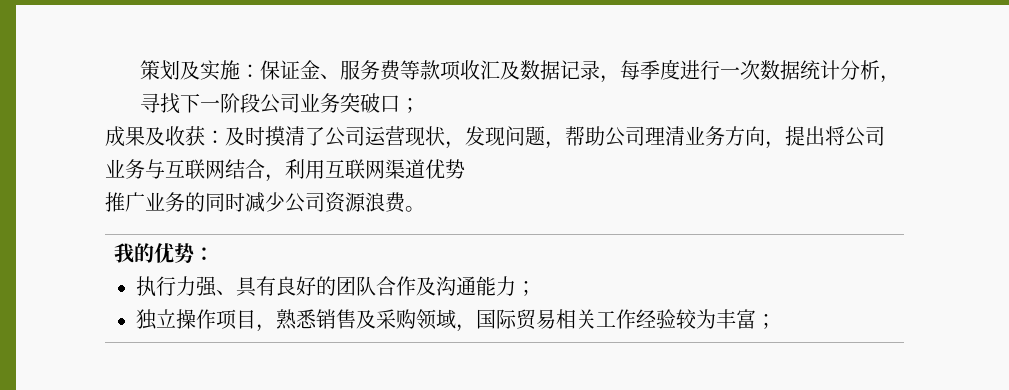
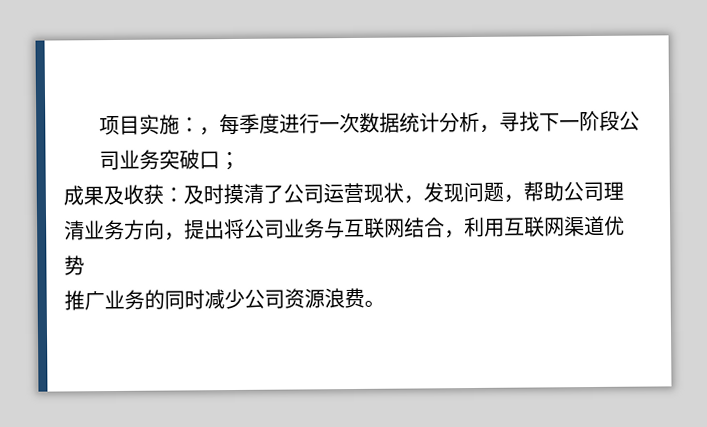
- 策划及实施：保证金、服务费等款项收汇及数据记录，每季度进行一次数据统计分析，寻找下一阶段公司业务突破口；
+ 项目实施：，每季度进行一次数据统计分析，寻找下一阶段公司业务突破口；
- 我的优势：
- 执行力强、具有良好的团队合作及沟通能力；
- 独立操作项目，熟悉销售及采购领域，国际贸易相关工作经验较为丰富；

